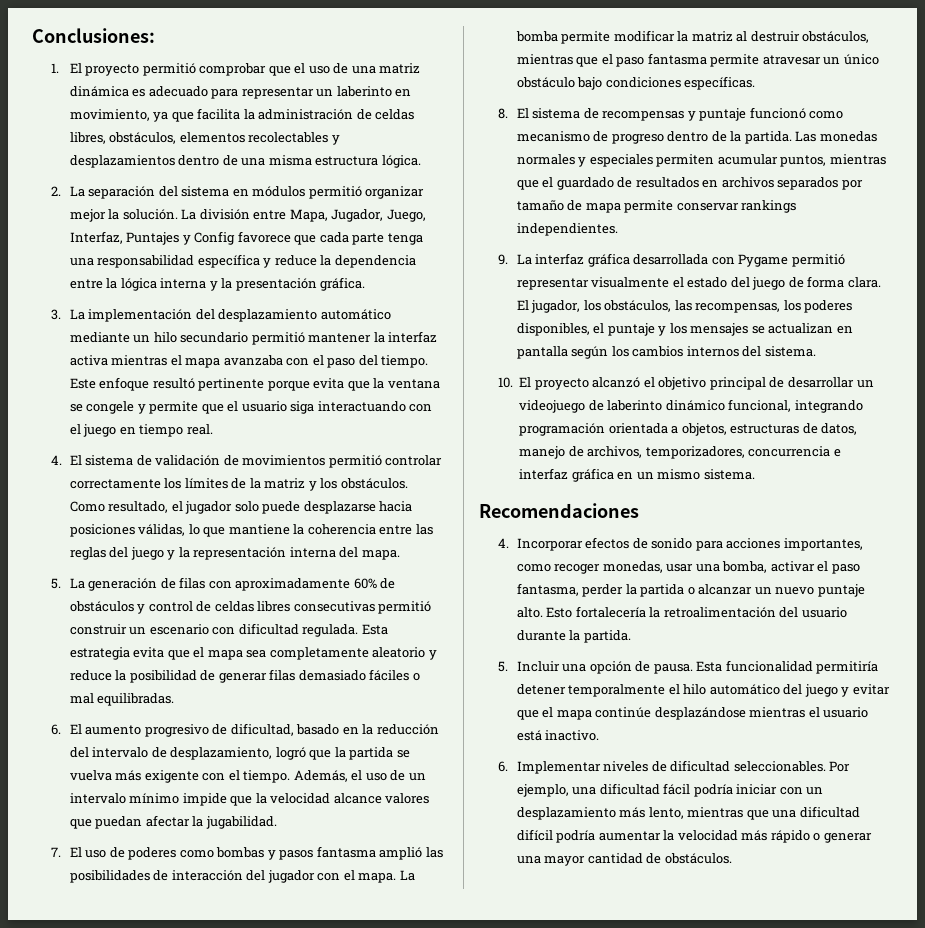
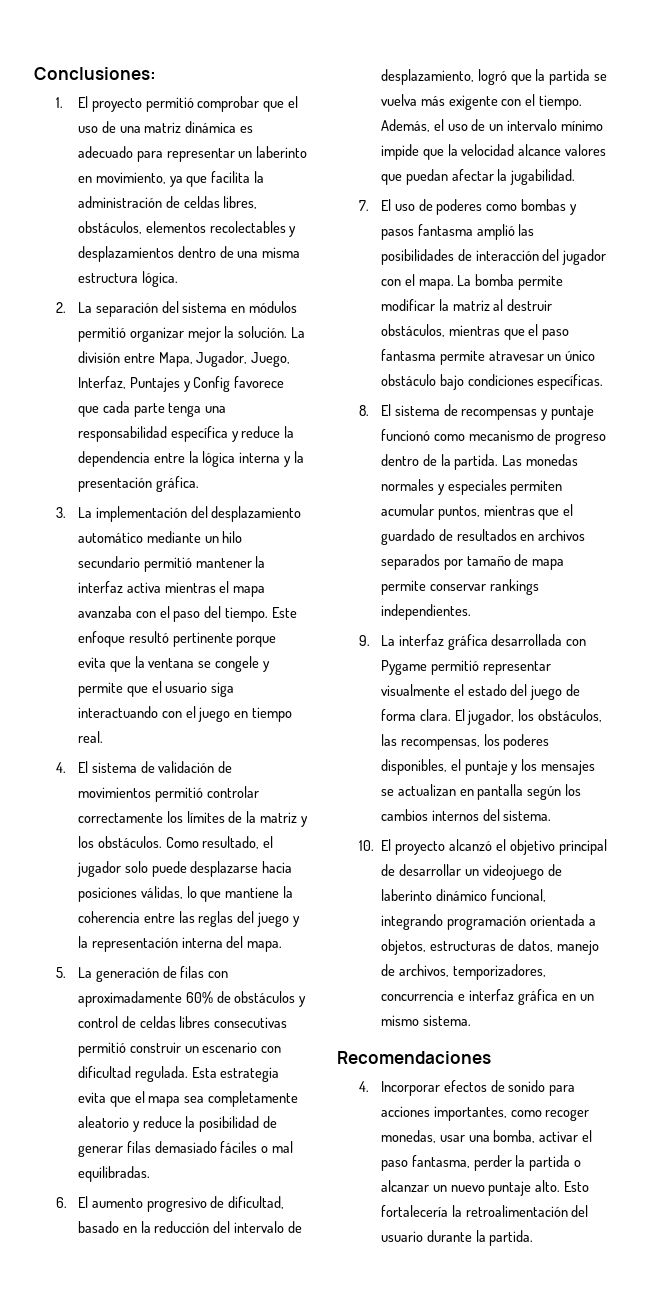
- 5. Incluir una opción de pausa. Esta funcionalidad permitiría detener temporalmente el hilo automático del juego y evitar que el mapa continúe desplazándose mientras el usuario está inactivo.
- 6. Implementar niveles de dificultad seleccionables. Por ejemplo, una dificultad fácil podría iniciar con un desplazamiento más lento, mientras que una dificultad difícil podría aumentar la velocidad más rápido o generar una mayor cantidad de obstáculos.

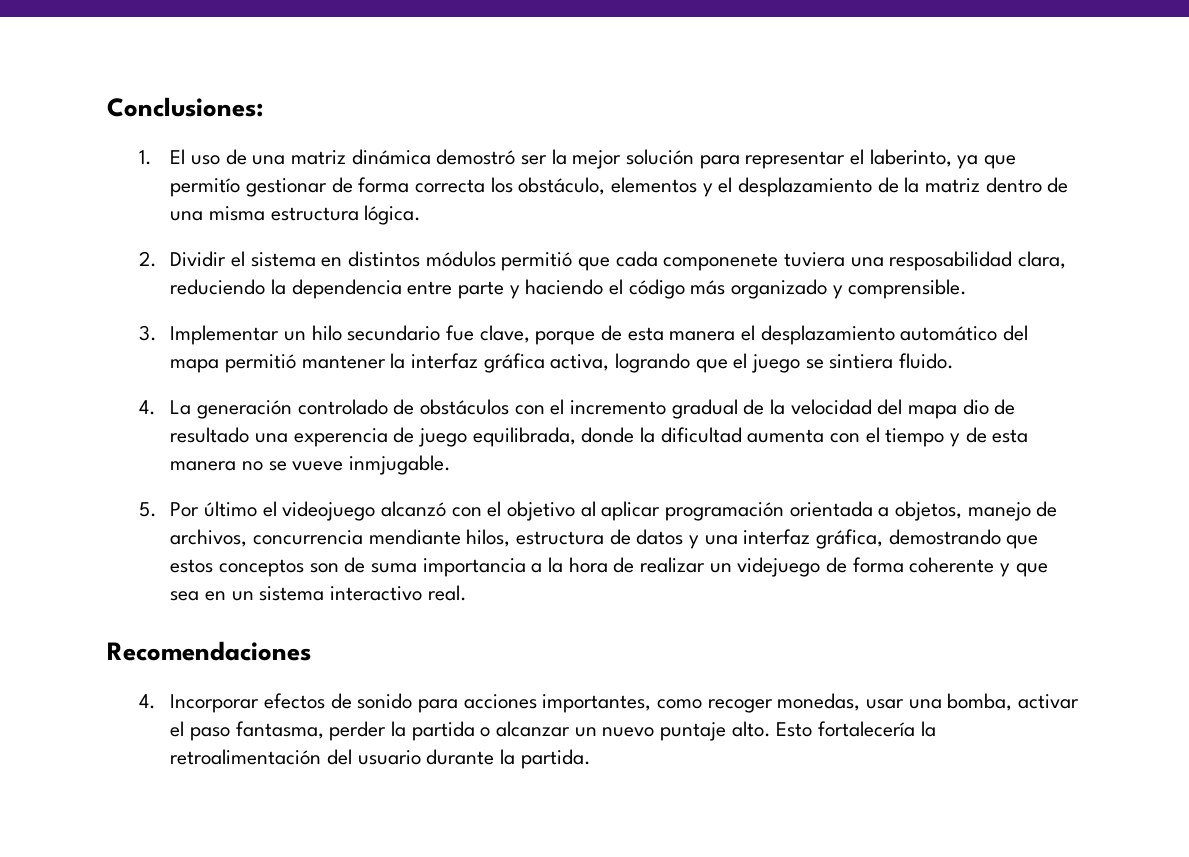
- 1. El proyecto permitió comprobar que el uso de una matriz dinámica es adecuado para representar un laberinto en movimiento, ya que facilita la administración de celdas libres, obstáculos, elementos recolectables y desplazamientos dentro de una misma estructura lógica.
+ 1. El uso de una matriz dinámica demostró ser la mejor solución para representar el laberinto, ya que permitío gestionar de forma correcta los obstáculo, elementos y el desplazamiento de la matriz dentro de una misma estructura lógica.
- 2. La separación del sistema en módulos permitió organizar mejor la solución. La división entre Mapa, Jugador, Juego, Interfaz, Puntajes y Config favorece que cada parte tenga una responsabilidad específica y reduce la dependencia entre la lógica interna y la presentación gráfica.
- 3. La implementación del desplazamiento automático mediante un hilo secundario permitió mantener la interfaz activa mientras el mapa avanzaba con el paso del tiempo. Este enfoque resultó pertinente porque evita que la ventana se congele y permite que el usuario siga interactuando con el juego en tiempo real.
- 4. El sistema de validación de movimientos permitió controlar correctamente los límites de la matriz y los obstáculos. Como resultado, el jugador solo puede desplazarse hacia posiciones válidas, lo que mantiene la coherencia entre las reglas del juego y la representación interna del mapa.
- 5. La generación de filas con aproximadamente 60% de obstáculos y control de celdas libres consecutivas permitió construir un escenario con dificultad regulada. Esta estrategia evita que el mapa sea completamente aleatorio y reduce la posibilidad de generar filas demasiado fáciles o mal equilibradas.
- 6. El aumento progresivo de dificultad, basado en la reducción del intervalo de desplazamiento, logró que la partida se vuelva más exigente con el tiempo. Además, el uso de un intervalo mínimo impide que la velocidad alcance valores que puedan afectar la jugabilidad.
- 7. El uso de poderes como bombas y pasos fantasma amplió las posibilidades de interacción del jugador con el mapa. La bomba permite modificar la matriz al destruir obstáculos, mientras que el paso fantasma permite atravesar un único obstáculo bajo condiciones específicas.
- 8. El sistema de recompensas y puntaje funcionó como mecanismo de progreso dentro de la partida. Las monedas normales y especiales permiten acumular puntos, mientras que el guardado de resultados en archivos separados por tamaño de mapa permite conservar rankings independientes.
- 9. La interfaz gráfica desarrollada con Pygame permitió representar visualmente el estado del juego de forma clara. El jugador, los obstáculos, las recompensas, los poderes disponibles, el puntaje y los mensajes se actualizan en pantalla según los cambios internos del sistema.
- 10. El proyecto alcanzó el objetivo principal de desarrollar un videojuego de laberinto dinámico funcional, integrando programación orientada a objetos, estructuras de datos, manejo de archivos, temporizadores, concurrencia e interfaz gráfica en un mismo sistema.
+ 2. Dividir el sistema en distintos módulos permitió que cada componenete tuviera una resposabilidad clara, reduciendo la dependencia entre parte y haciendo el código más organizado y comprensible.
+ 3. Implementar un hilo secundario fue clave, porque de esta manera el desplazamiento automático del mapa permitió mantener la interfaz gráfica activa, logrando que el juego se sintiera fluido.
+ 4. La generación controlado de obstáculos con el incremento gradual de la velocidad del mapa dio de resultado una experencia de juego equilibrada, donde la dificultad aumenta con el tiempo y de esta manera no se vueve inmjugable.
+ 5. Por último el videojuego alcanzó con el objetivo al aplicar programación orientada a objetos, manejo de archivos, concurrencia mendiante hilos, estructura de datos y una interfaz gráfica, demostrando que estos conceptos son de suma importancia a la hora de realizar un videjuego de forma coherente y que sea en un sistema interactivo real.

